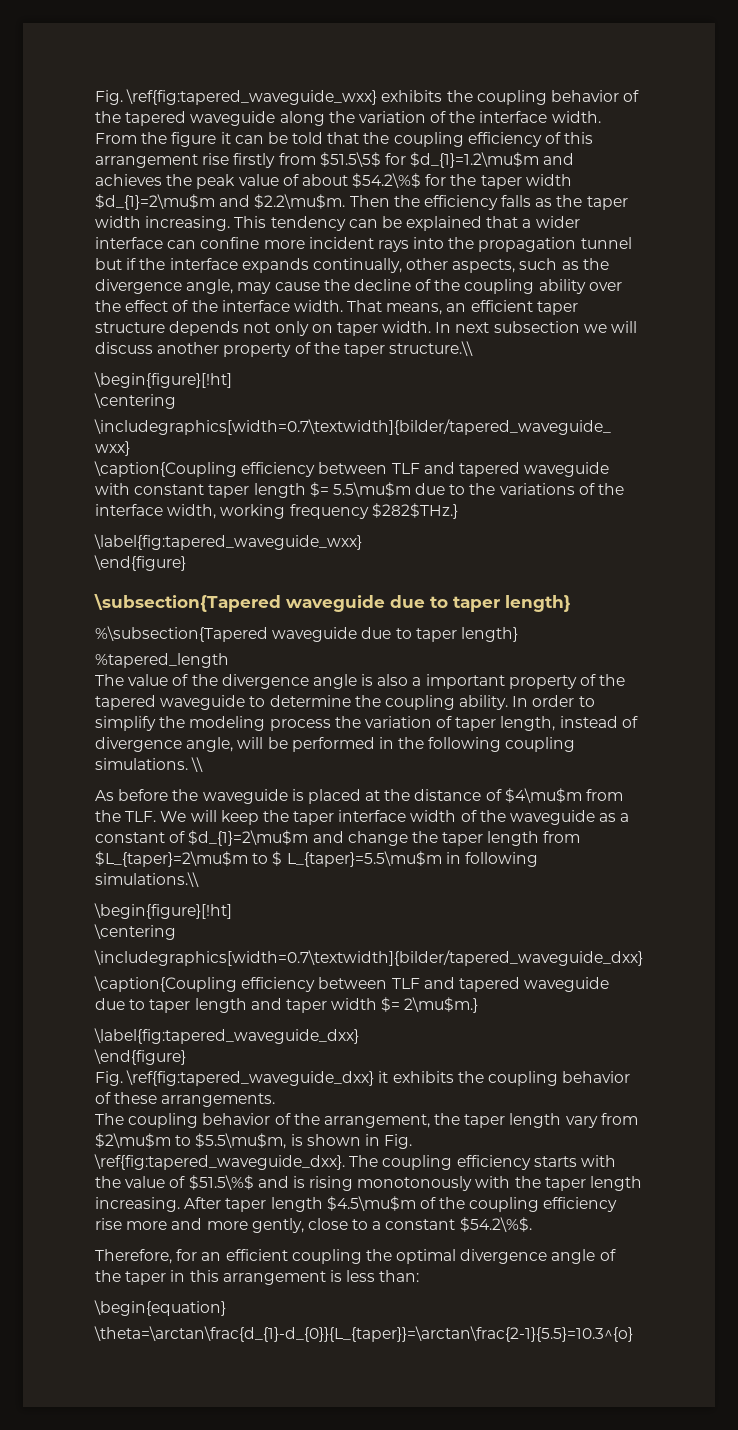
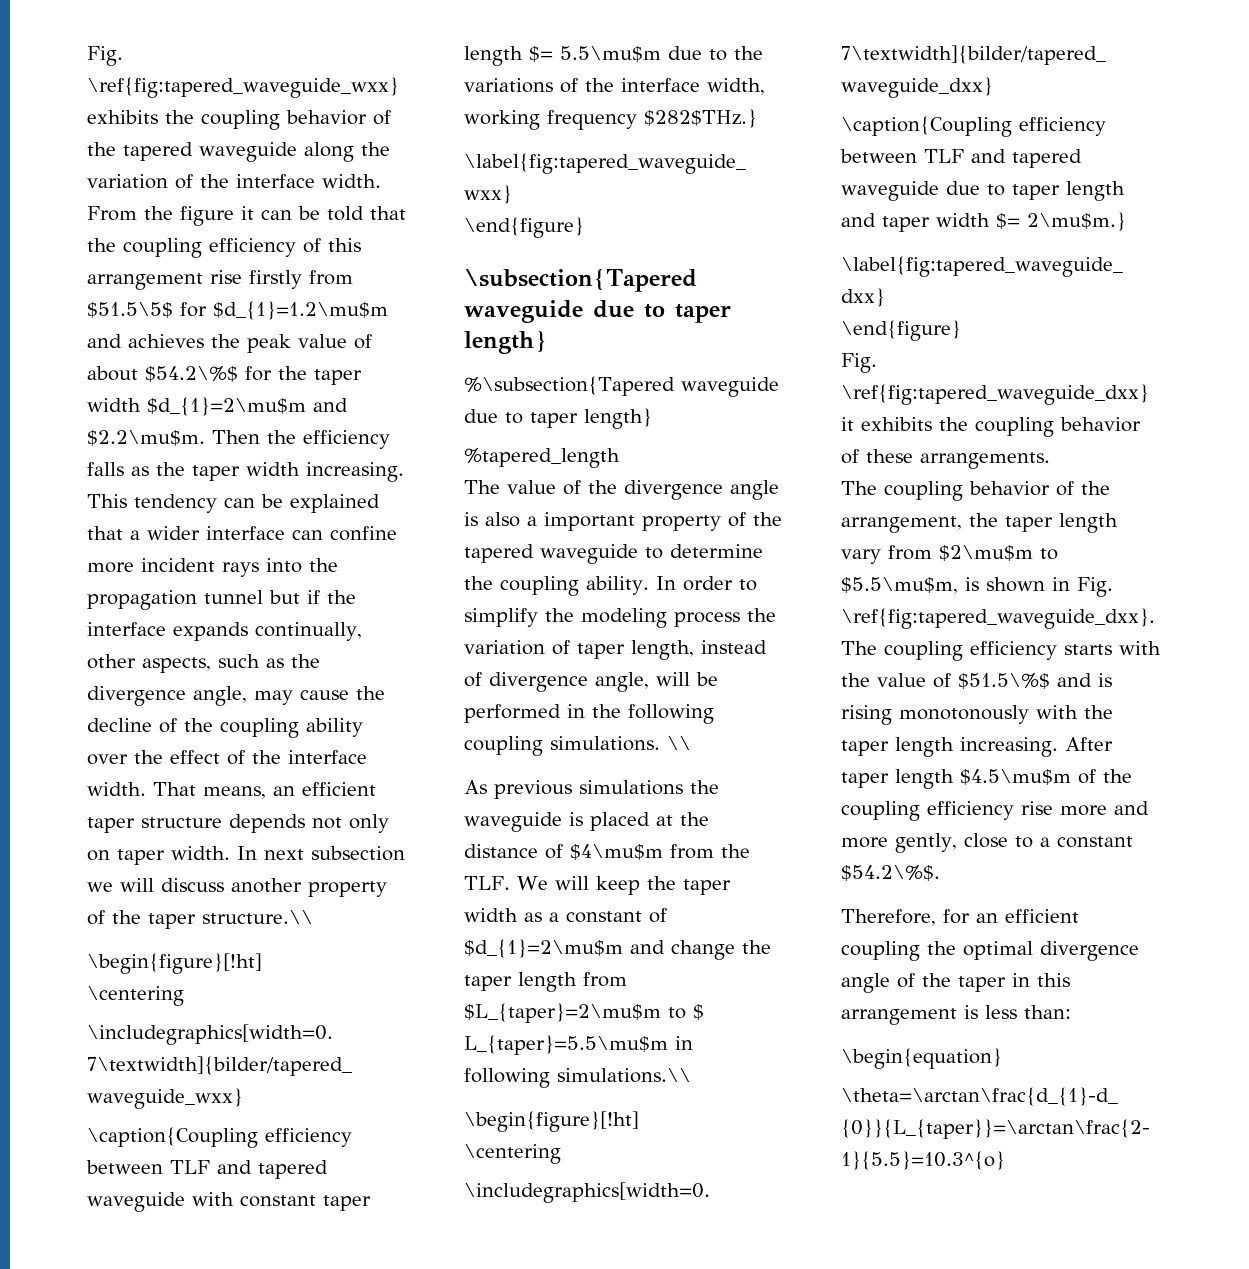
- As before the waveguide is placed at the distance of $4\mu$m from the TLF. We will keep the taper interface width of the waveguide as a constant of $d_{1}=2\mu$m and change the taper length from $L_{taper}=2\mu$m to $ L_{taper}=5.5\mu$m in following simulations.\\
+ As previous simulations the waveguide is placed at the distance of $4\mu$m from the TLF. We will keep the taper width as a constant of $d_{1}=2\mu$m and change the taper length from $L_{taper}=2\mu$m to $ L_{taper}=5.5\mu$m in following simulations.\\

